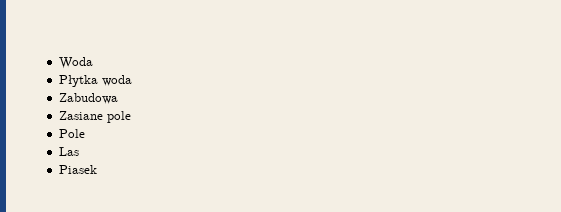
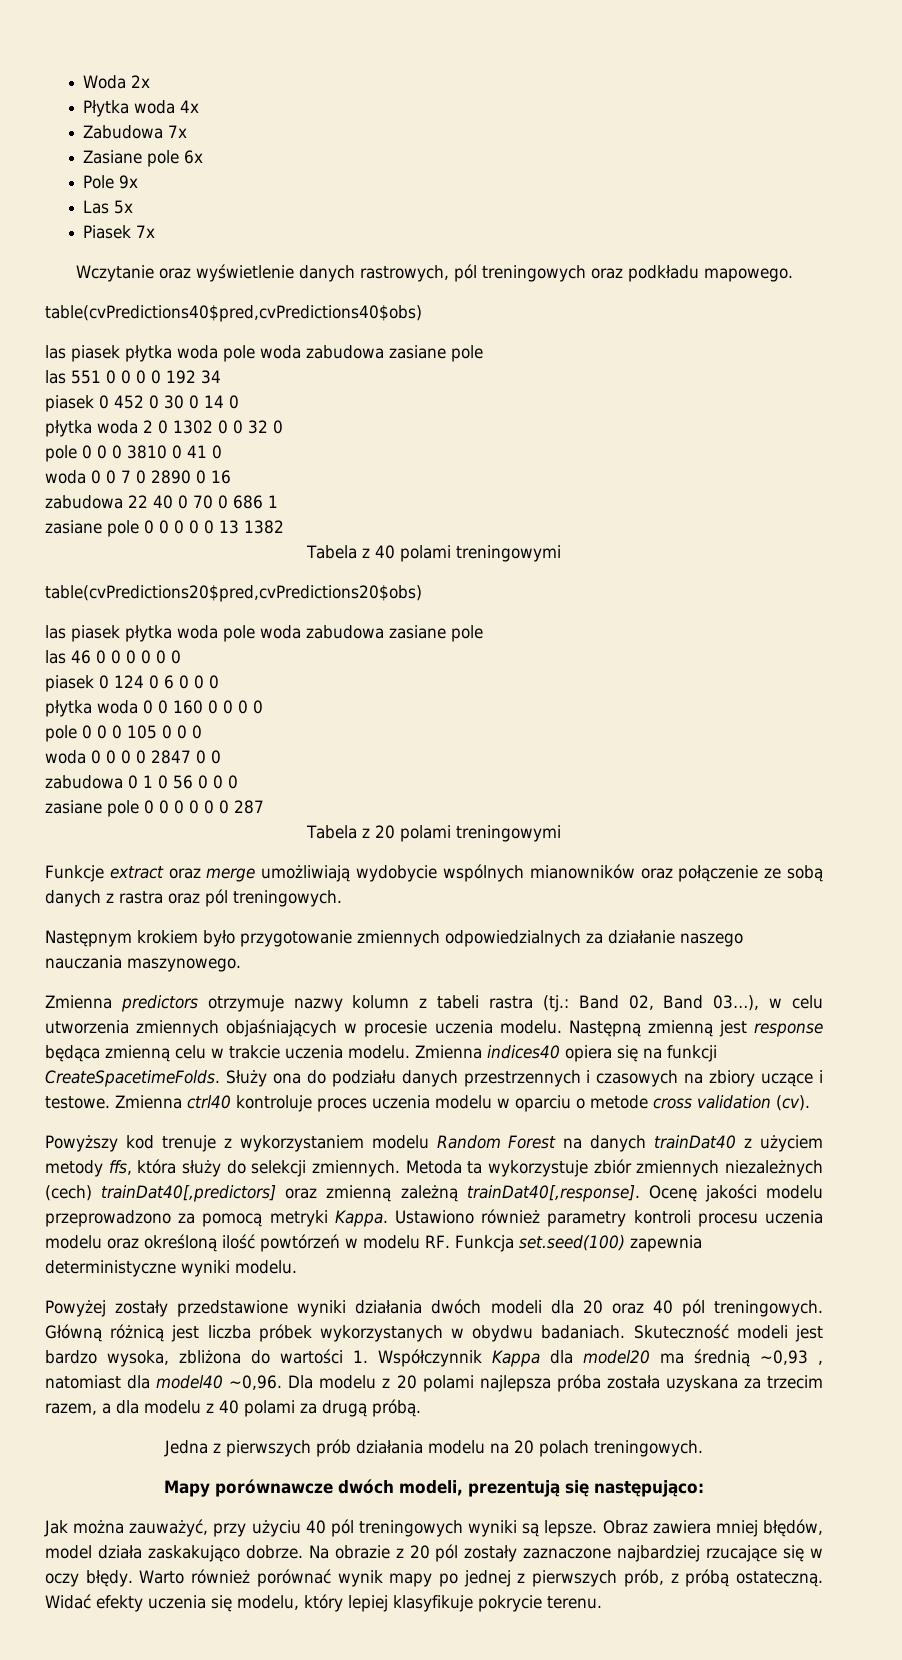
- Woda
+ Woda 2x
- Płytka woda
+ Płytka woda 4x
- Zabudowa
+ Zabudowa 7x
- Zasiane pole
+ Zasiane pole 6x
- Pole
+ Pole 9x
- Las
+ Las 5x
- Piasek
+ Piasek 7x
+ Wczytanie oraz wyświetlenie danych rastrowych, pól treningowych oraz podkładu mapowego.
+ table(cvPredictions40$pred,cvPredictions40$obs)
+ las piasek płytka woda pole woda zabudowa zasiane pole
+ las 551 0 0 0 0 192 34
+ piasek 0 452 0 30 0 14 0
+ płytka woda 2 0 1302 0 0 32 0
+ pole 0 0 0 3810 0 41 0
+ woda 0 0 7 0 2890 0 16
+ zabudowa 22 40 0 70 0 686 1
+ zasiane pole 0 0 0 0 0 13 1382
+ Tabela z 40 polami treningowymi
+ table(cvPredictions20$pred,cvPredictions20$obs)
+ las piasek płytka woda pole woda zabudowa zasiane pole
+ las 46 0 0 0 0 0 0
+ piasek 0 124 0 6 0 0 0
+ płytka woda 0 0 160 0 0 0 0
+ pole 0 0 0 105 0 0 0
+ woda 0 0 0 0 2847 0 0
+ zabudowa 0 1 0 56 0 0 0
+ zasiane pole 0 0 0 0 0 0 287
+ Tabela z 20 polami treningowymi
+ Funkcje extract oraz merge umożliwiają wydobycie wspólnych mianowników oraz połączenie ze sobą danych z rastra oraz pól treningowych.
+ Następnym krokiem było przygotowanie zmiennych odpowiedzialnych za działanie naszego nauczania maszynowego.
+ Zmienna predictors otrzymuje nazwy kolumn z tabeli rastra (tj.: Band 02, Band 03…), w celu utworzenia zmiennych objaśniających w procesie uczenia modelu. Następną zmienną jest response będąca zmienną celu w trakcie uczenia modelu. Zmienna indices40 opiera się na funkcji CreateSpacetimeFolds. Służy ona do podziału danych przestrzennych i czasowych na zbiory uczące i testowe. Zmienna ctrl40 kontroluje proces uczenia modelu w oparciu o metode cross validation (cv).
+ Powyższy kod trenuje z wykorzystaniem modelu Random Forest na danych trainDat40 z użyciem metody ffs, która służy do selekcji zmiennych. Metoda ta wykorzystuje zbiór zmiennych niezależnych (cech) trainDat40[,predictors] oraz zmienną zależną trainDat40[,response]. Ocenę jakości modelu przeprowadzono za pomocą metryki Kappa. Ustawiono również parametry kontroli procesu uczenia modelu oraz określoną ilość powtórzeń w modelu RF. Funkcja set.seed(100) zapewnia deterministyczne wyniki modelu.
+ Powyżej zostały przedstawione wyniki działania dwóch modeli dla 20 oraz 40 pól treningowych. Główną różnicą jest liczba próbek wykorzystanych w obydwu badaniach. Skuteczność modeli jest bardzo wysoka, zbliżona do wartości 1. Współczynnik Kappa dla model20 ma średnią ~0,93 , natomiast dla model40 ~0,96. Dla modelu z 20 polami najlepsza próba została uzyskana za trzecim razem, a dla modelu z 40 polami za drugą próbą.
+ Jedna z pierwszych prób działania modelu na 20 polach treningowych.
+ Mapy porównawcze dwóch modeli, prezentują się następująco:
+ Jak można zauważyć, przy użyciu 40 pól treningowych wyniki są lepsze. Obraz zawiera mniej błędów, model działa zaskakująco dobrze. Na obrazie z 20 pól zostały zaznaczone najbardziej rzucające się w oczy błędy. Warto również porównać wynik mapy po jednej z pierwszych prób, z próbą ostateczną. Widać efekty uczenia się modelu, który lepiej klasyfikuje pokrycie terenu.

